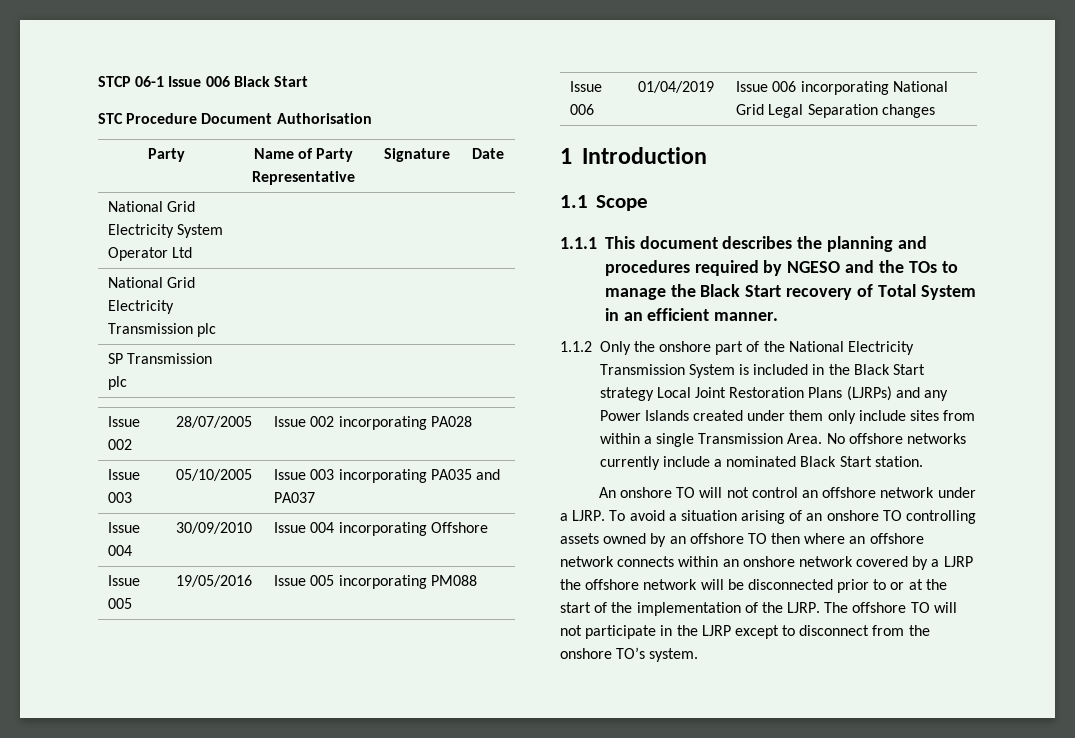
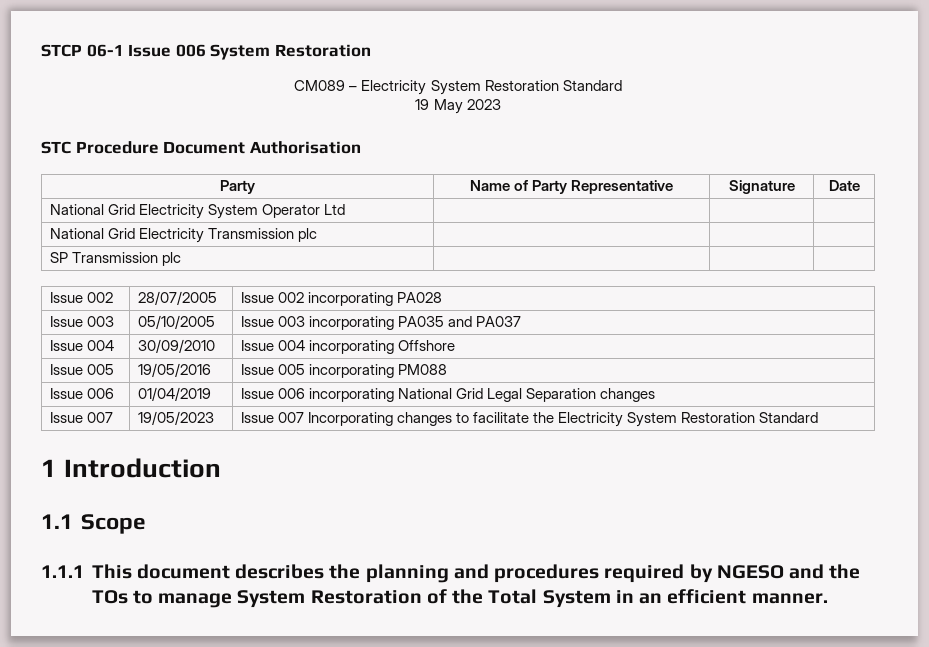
- STCP 06-1 Issue 006 Black Start
+ STCP 06-1 Issue 006 System Restoration
+ CM089 – Electricity System Restoration Standard
+ 19 May 2023
+ Issue 007 | 19/05/2023 | Issue 007 Incorporating changes to facilitate the Electricity System Restoration Standard
- 1.1.1 This document describes the planning and procedures required by NGESO and the TOs to manage the Black Start recovery of Total System in an efficient manner.
+ 1.1.1 This document describes the planning and procedures required by NGESO and the TOs to manage System Restoration of the Total System in an efficient manner.
- 1.1.2 Only the onshore part of the National Electricity Transmission System is included in the Black Start strategy Local Joint Restoration Plans (LJRPs) and any Power Islands created under them only include sites from within a single Transmission Area. No offshore networks currently include a nominated Black Start station.
- An onshore TO will not control an offshore network under a LJRP. To avoid a situation arising of an onshore TO controlling assets owned by an offshore TO then where an offshore network connects within an onshore network covered by a LJRP the offshore network will be disconnected prior to or at the start of the implementation of the LJRP. The offshore TO will not participate in the LJRP except to disconnect from the onshore TO’s system.

